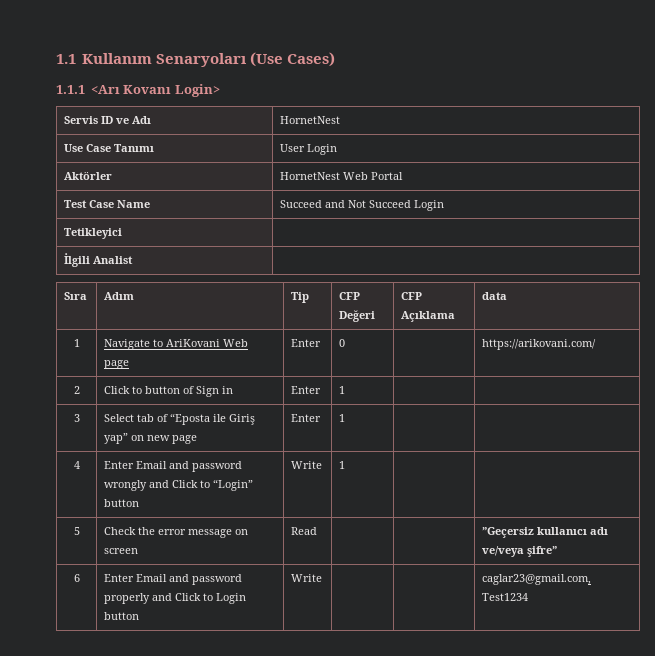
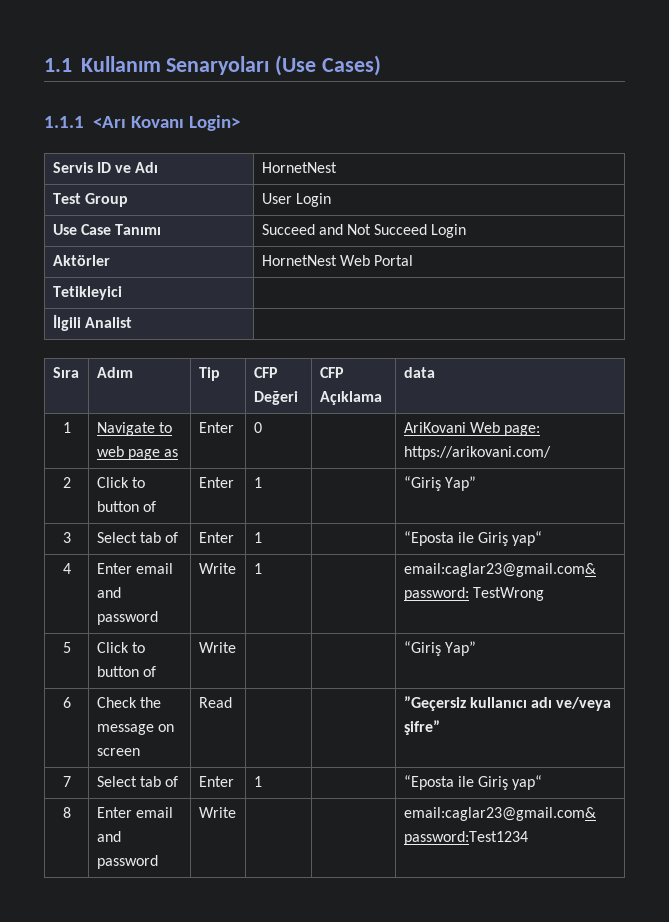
+ Test Group | User Login
- Use Case Tanımı | User Login
+ Use Case Tanımı | Succeed and Not Succeed Login
- Test Case Name | Succeed and Not Succeed Login
- 1 | Navigate to AriKovani Web page | Enter | 0 | | https://arikovani.com/
+ 1 | Navigate to web page as | Enter | 0 | | AriKovani Web page: https://arikovani.com/
- 2 | Click to button of Sign in | Enter | 1 | |
+ 2 | Click to button of | Enter | 1 | | “Giriş Yap”
- 3 | Select tab of “Eposta ile Giriş yap” on new page | Enter | 1 | |
+ 3 | Select tab of | Enter | 1 | | “Eposta ile Giriş yap“
- 4 | Enter Email and password wrongly and Click to “Login” button | Write | 1 | |
- 5 | Check the error message on screen | Read | | | ”Geçersiz kullanıcı adı ve/veya şifre”
+ 4 | Enter email and password | Write | 1 | | email:caglar23@gmail.com& password: TestWrong
+ 5 | Click to button of | Write | | | “Giriş Yap”
+ 6 | Check the message on screen | Read | | | ”Geçersiz kullanıcı adı ve/veya şifre”
- 6 | Enter Email and password properly and Click to Login button | Write | | | caglar23@gmail.com, Test1234
+ 7 | Select tab of | Enter | 1 | | “Eposta ile Giriş yap“
+ 8 | Enter email and password | Write | | | email:caglar23@gmail.com& password:Test1234

